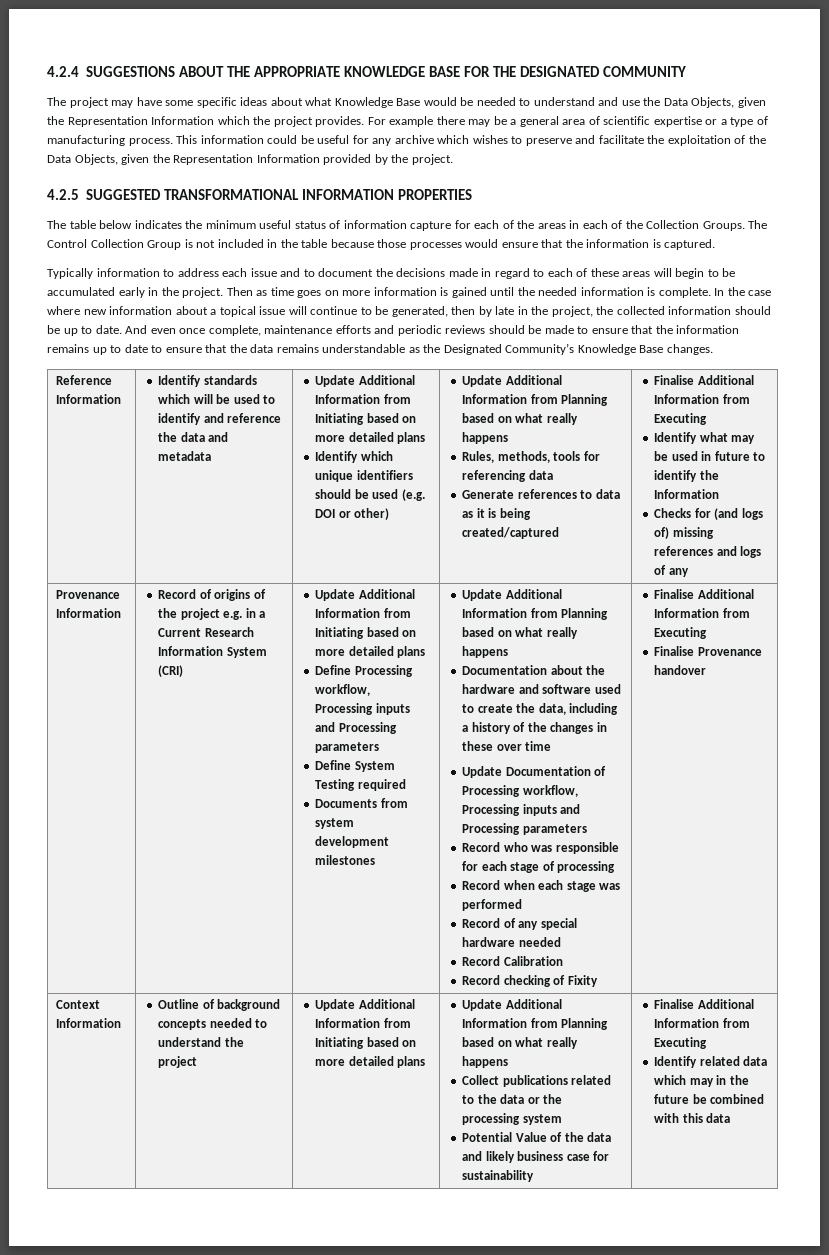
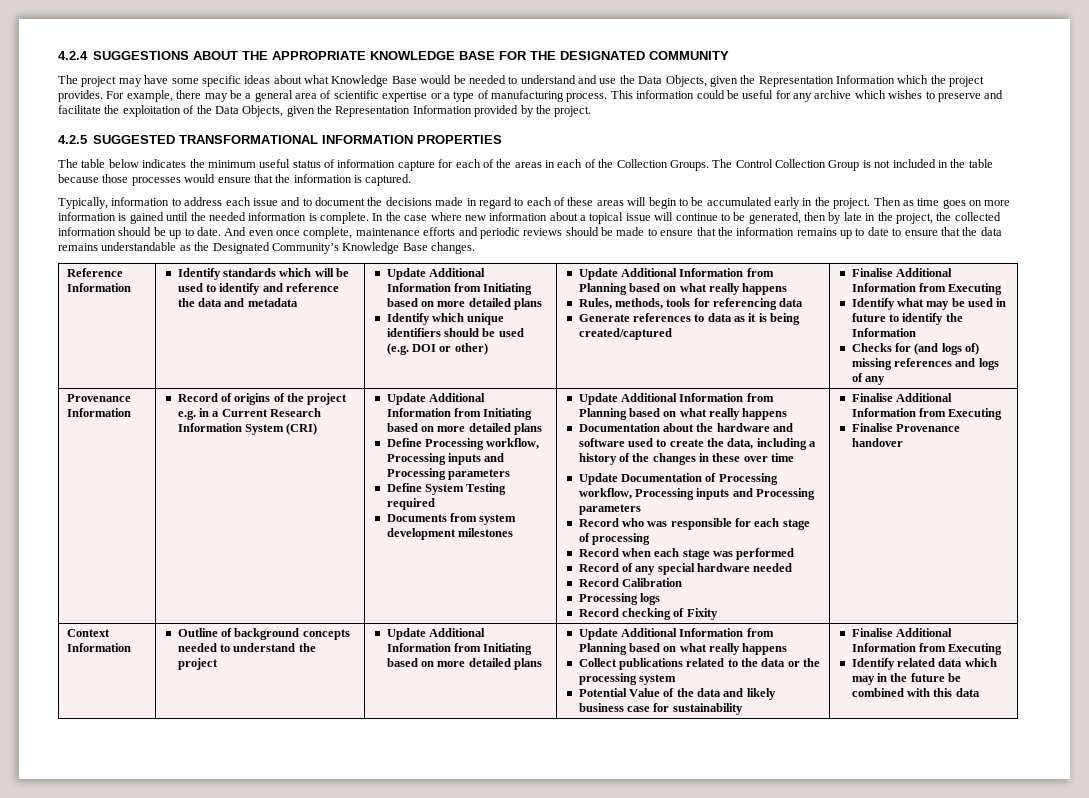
- For example there may be a general area of scientific expertise or a type of manufacturing process.
+ For example, there may be a general area of scientific expertise or a type of manufacturing process.
- Typically information to address each issue and to document the decisions made in regard to each of these areas will begin to be accumulated early in the project.
+ Typically, information to address each issue and to document the decisions made in regard to each of these areas will begin to be accumulated early in the project.
+ Processing logs

